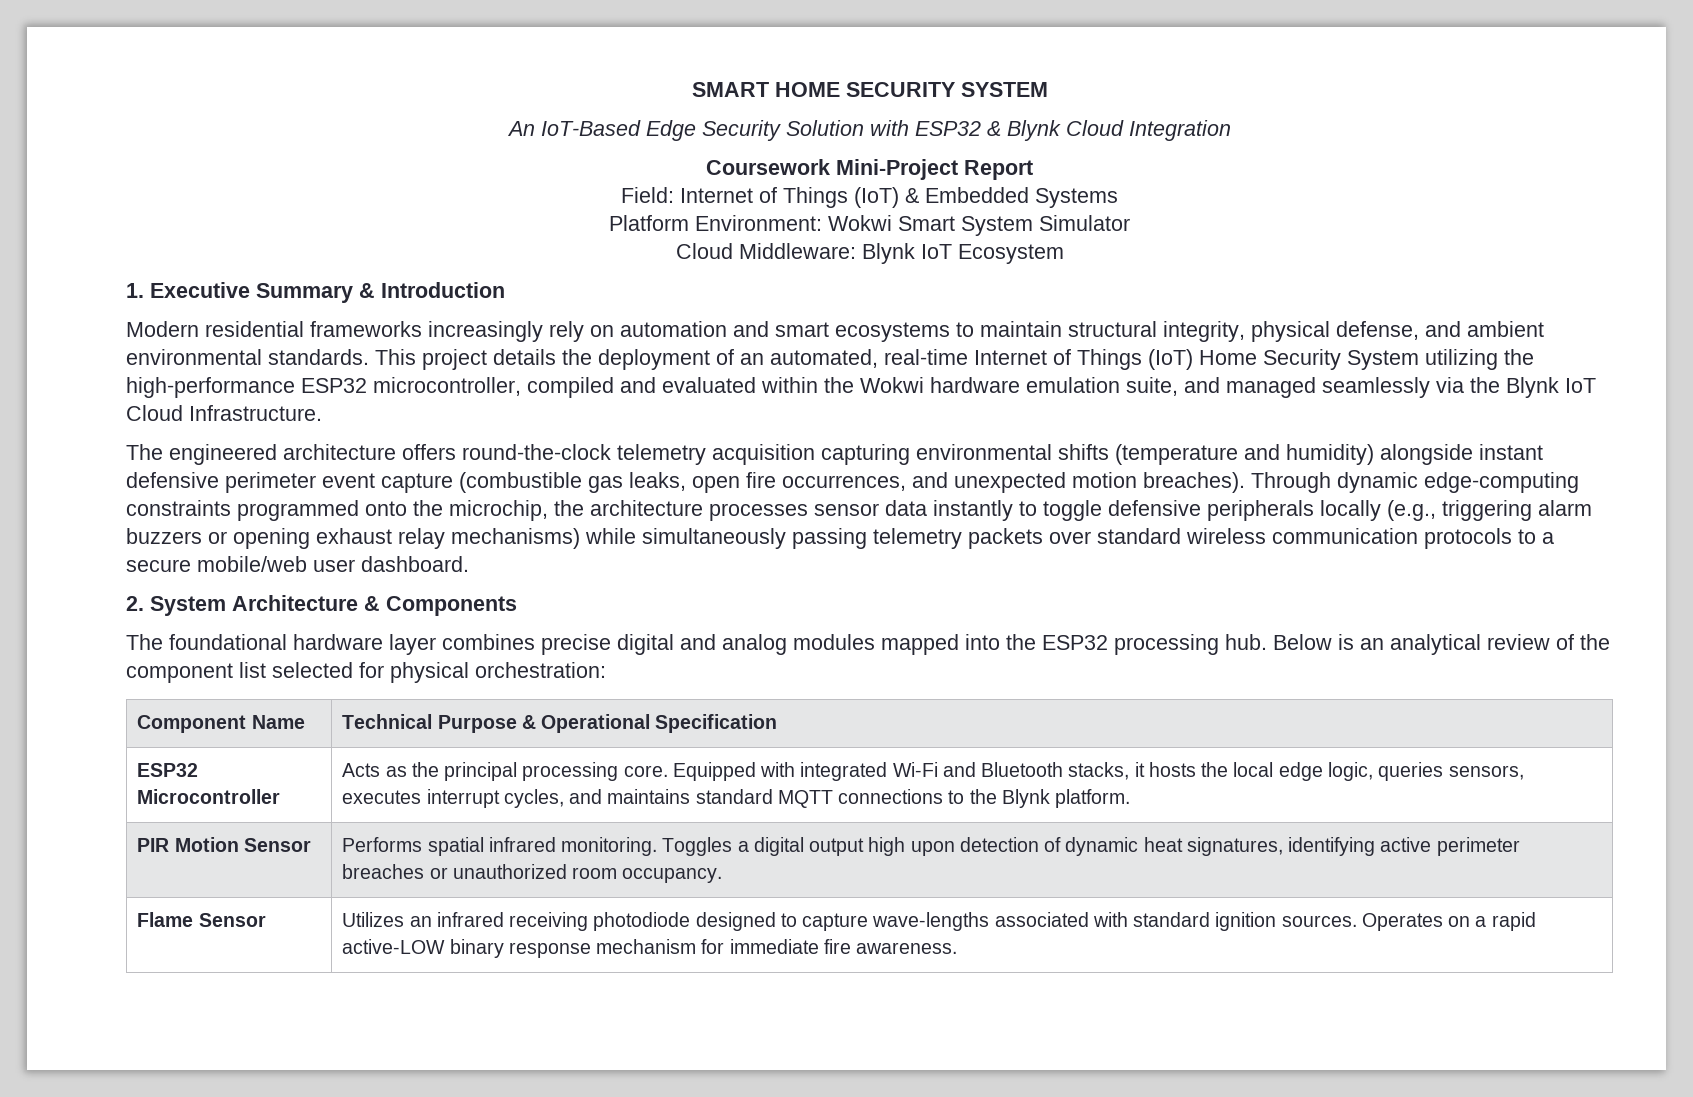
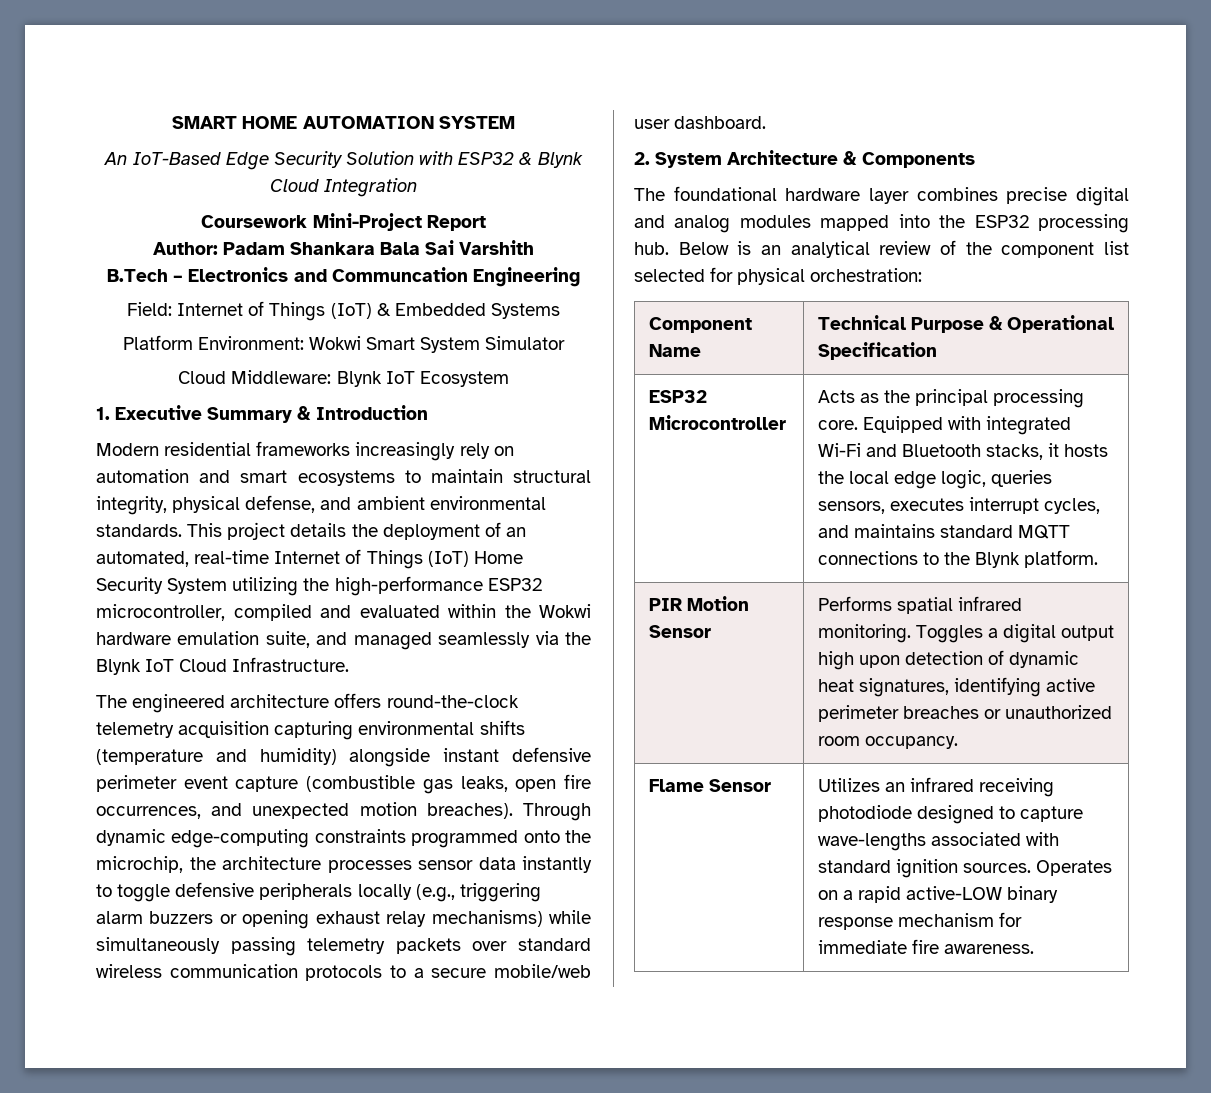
- SMART HOME SECURITY SYSTEM
+ SMART HOME AUTOMATION SYSTEM
+ Author: Padam Shankara Bala Sai Varshith
+ B.Tech – Electronics and Communcation Engineering

